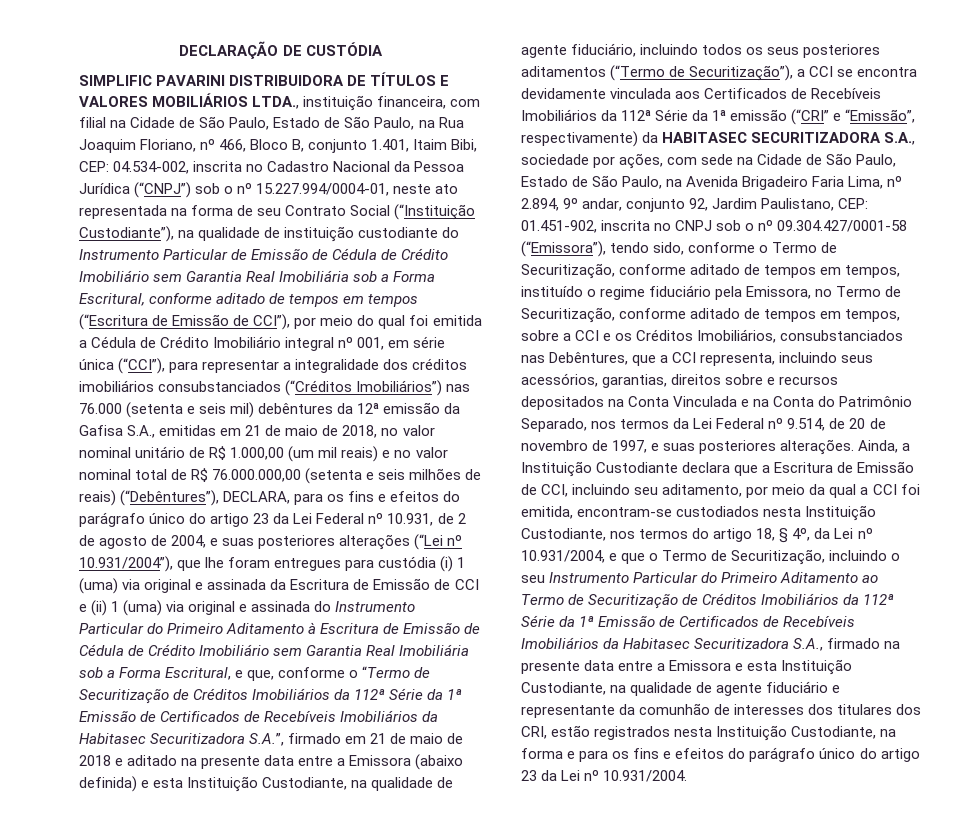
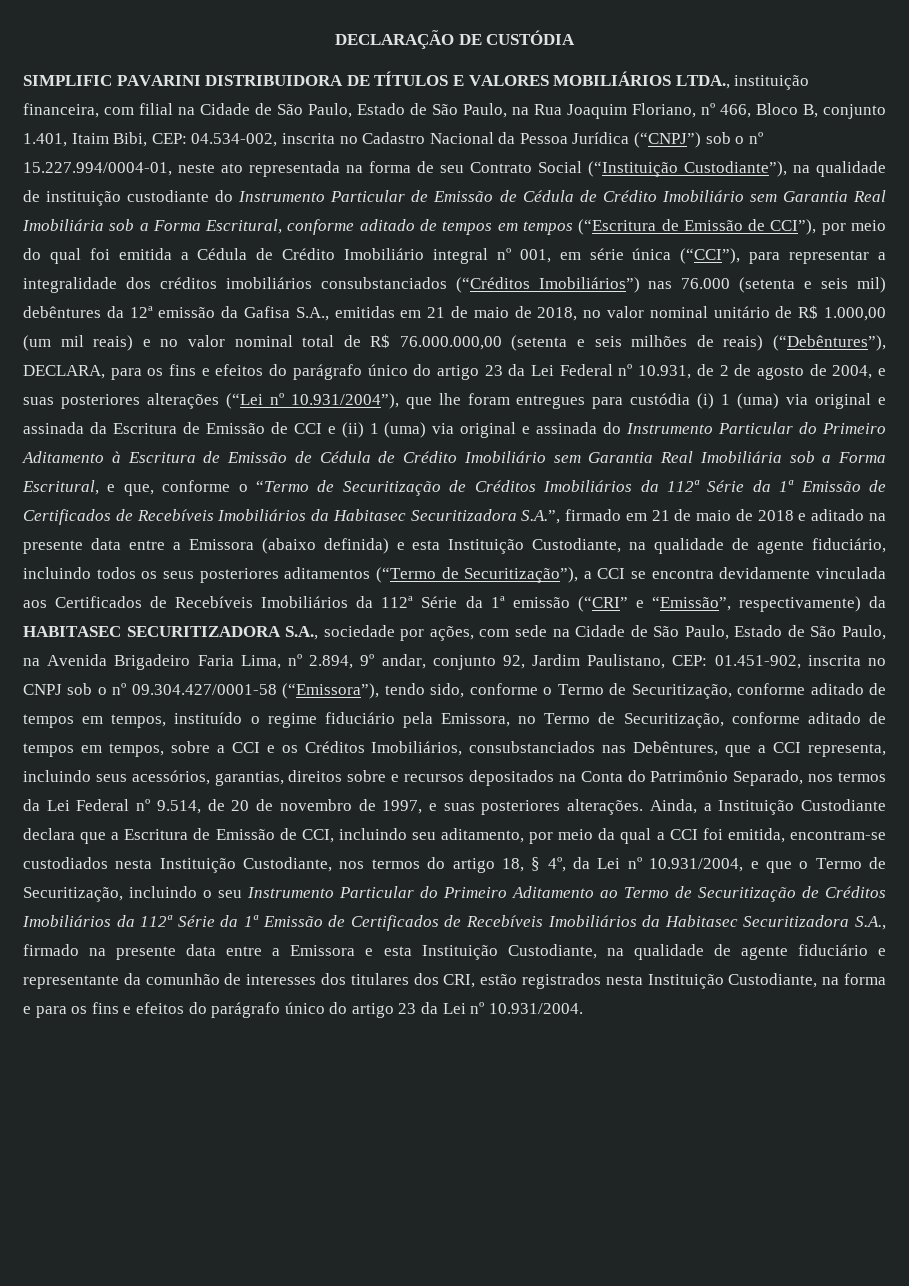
- 01.451-902, inscrita no CNPJ sob o nº 09.304.427/0001-58 (“Emissora”), tendo sido, conforme o Termo de Securitização, conforme aditado de tempos em tempos, instituído o regime fiduciário pela Emissora, no Termo de Securitização, conforme aditado de tempos em tempos, sobre a CCI e os Créditos Imobiliários, consubstanciados nas Debêntures, que a CCI representa, incluindo seus acessórios, garantias, direitos sobre e recursos depositados na Conta Vinculada e na Conta do Patrimônio Separado, nos termos da Lei Federal nº 9.514, de 20 de novembro de 1997, e suas posteriores alterações.
+ 01.451-902, inscrita no CNPJ sob o nº 09.304.427/0001-58 (“Emissora”), tendo sido, conforme o Termo de Securitização, conforme aditado de tempos em tempos, instituído o regime fiduciário pela Emissora, no Termo de Securitização, conforme aditado de tempos em tempos, sobre a CCI e os Créditos Imobiliários, consubstanciados nas Debêntures, que a CCI representa, incluindo seus acessórios, garantias, direitos sobre e recursos depositados na Conta do Patrimônio Separado, nos termos da Lei Federal nº 9.514, de 20 de novembro de 1997, e suas posteriores alterações.

